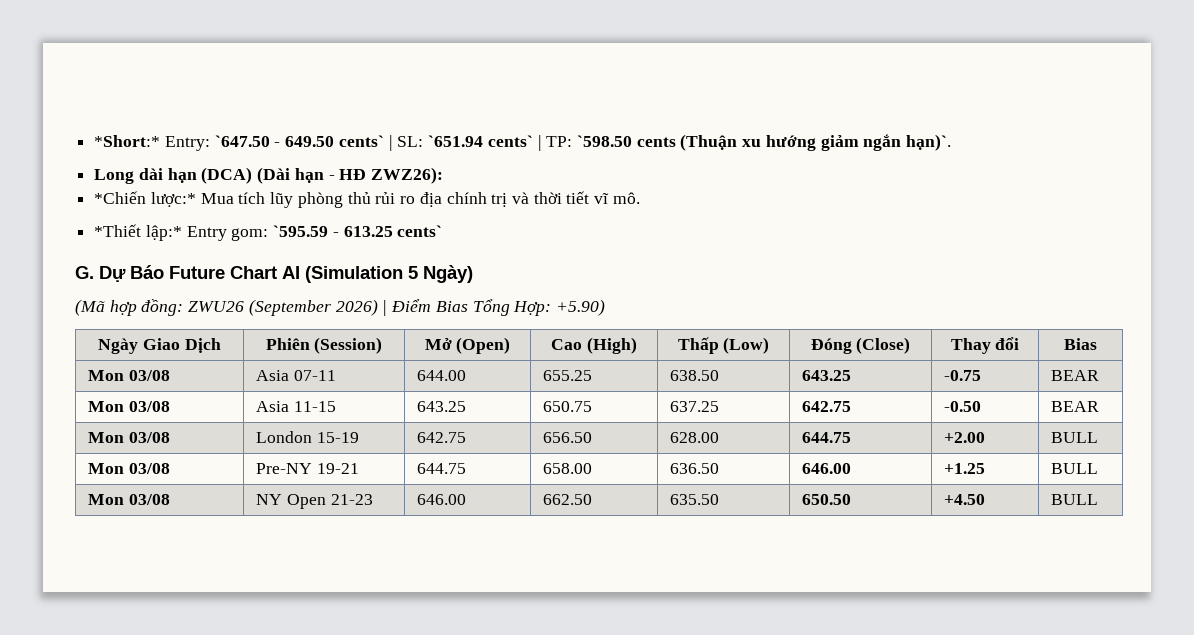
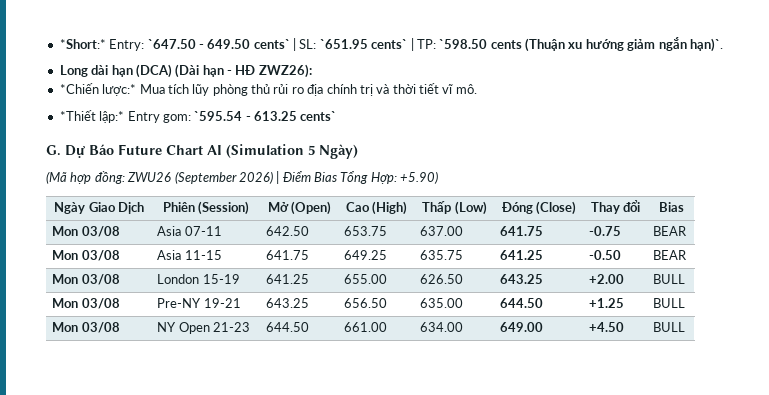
- *Short:* Entry: `647.50 - 649.50 cents` | SL: `651.94 cents` | TP: `598.50 cents (Thuận xu hướng giảm ngắn hạn)`.
+ *Short:* Entry: `647.50 - 649.50 cents` | SL: `651.95 cents` | TP: `598.50 cents (Thuận xu hướng giảm ngắn hạn)`.
- *Thiết lập:* Entry gom: `595.59 - 613.25 cents`
+ *Thiết lập:* Entry gom: `595.54 - 613.25 cents`
- Mon 03/08 | Asia 07-11 | 644.00 | 655.25 | 638.50 | 643.25 | -0.75 | BEAR
+ Mon 03/08 | Asia 07-11 | 642.50 | 653.75 | 637.00 | 641.75 | -0.75 | BEAR
- Mon 03/08 | Asia 11-15 | 643.25 | 650.75 | 637.25 | 642.75 | -0.50 | BEAR
+ Mon 03/08 | Asia 11-15 | 641.75 | 649.25 | 635.75 | 641.25 | -0.50 | BEAR
- Mon 03/08 | London 15-19 | 642.75 | 656.50 | 628.00 | 644.75 | +2.00 | BULL
+ Mon 03/08 | London 15-19 | 641.25 | 655.00 | 626.50 | 643.25 | +2.00 | BULL
- Mon 03/08 | Pre-NY 19-21 | 644.75 | 658.00 | 636.50 | 646.00 | +1.25 | BULL
+ Mon 03/08 | Pre-NY 19-21 | 643.25 | 656.50 | 635.00 | 644.50 | +1.25 | BULL
- Mon 03/08 | NY Open 21-23 | 646.00 | 662.50 | 635.50 | 650.50 | +4.50 | BULL
+ Mon 03/08 | NY Open 21-23 | 644.50 | 661.00 | 634.00 | 649.00 | +4.50 | BULL

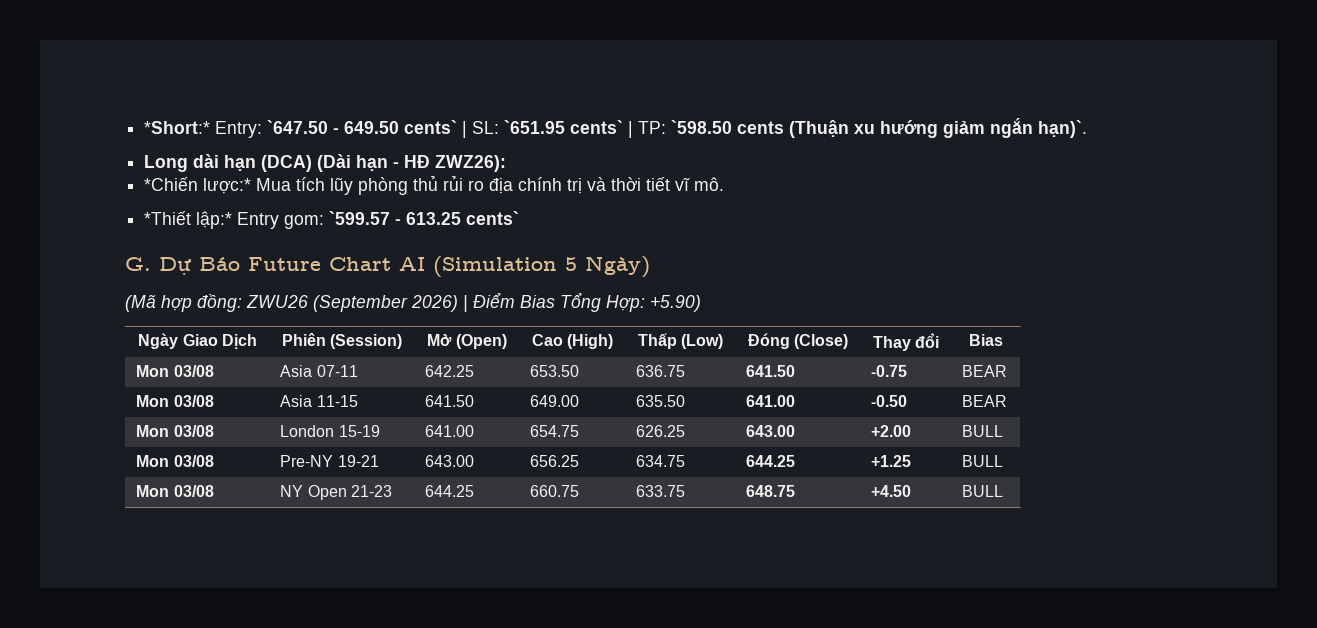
- *Thiết lập:* Entry gom: `595.54 - 613.25 cents`
+ *Thiết lập:* Entry gom: `599.57 - 613.25 cents`
- Mon 03/08 | Asia 07-11 | 642.50 | 653.75 | 637.00 | 641.75 | -0.75 | BEAR
+ Mon 03/08 | Asia 07-11 | 642.25 | 653.50 | 636.75 | 641.50 | -0.75 | BEAR
- Mon 03/08 | Asia 11-15 | 641.75 | 649.25 | 635.75 | 641.25 | -0.50 | BEAR
+ Mon 03/08 | Asia 11-15 | 641.50 | 649.00 | 635.50 | 641.00 | -0.50 | BEAR
- Mon 03/08 | London 15-19 | 641.25 | 655.00 | 626.50 | 643.25 | +2.00 | BULL
+ Mon 03/08 | London 15-19 | 641.00 | 654.75 | 626.25 | 643.00 | +2.00 | BULL
- Mon 03/08 | Pre-NY 19-21 | 643.25 | 656.50 | 635.00 | 644.50 | +1.25 | BULL
+ Mon 03/08 | Pre-NY 19-21 | 643.00 | 656.25 | 634.75 | 644.25 | +1.25 | BULL
- Mon 03/08 | NY Open 21-23 | 644.50 | 661.00 | 634.00 | 649.00 | +4.50 | BULL
+ Mon 03/08 | NY Open 21-23 | 644.25 | 660.75 | 633.75 | 648.75 | +4.50 | BULL

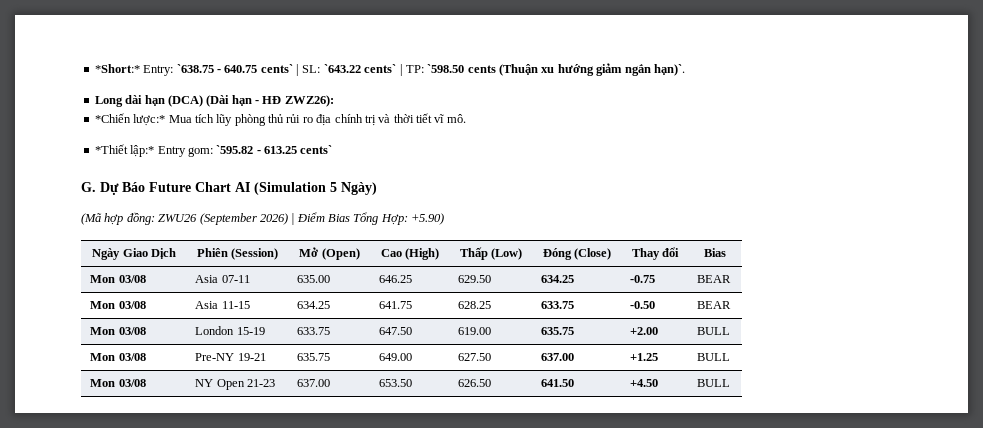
- *Short:* Entry: `647.50 - 649.50 cents` | SL: `651.95 cents` | TP: `598.50 cents (Thuận xu hướng giảm ngắn hạn)`.
+ *Short:* Entry: `638.75 - 640.75 cents` | SL: `643.22 cents` | TP: `598.50 cents (Thuận xu hướng giảm ngắn hạn)`.
- *Thiết lập:* Entry gom: `599.57 - 613.25 cents`
+ *Thiết lập:* Entry gom: `595.82 - 613.25 cents`
- Mon 03/08 | Asia 07-11 | 642.25 | 653.50 | 636.75 | 641.50 | -0.75 | BEAR
+ Mon 03/08 | Asia 07-11 | 635.00 | 646.25 | 629.50 | 634.25 | -0.75 | BEAR
- Mon 03/08 | Asia 11-15 | 641.50 | 649.00 | 635.50 | 641.00 | -0.50 | BEAR
+ Mon 03/08 | Asia 11-15 | 634.25 | 641.75 | 628.25 | 633.75 | -0.50 | BEAR
- Mon 03/08 | London 15-19 | 641.00 | 654.75 | 626.25 | 643.00 | +2.00 | BULL
+ Mon 03/08 | London 15-19 | 633.75 | 647.50 | 619.00 | 635.75 | +2.00 | BULL
- Mon 03/08 | Pre-NY 19-21 | 643.00 | 656.25 | 634.75 | 644.25 | +1.25 | BULL
+ Mon 03/08 | Pre-NY 19-21 | 635.75 | 649.00 | 627.50 | 637.00 | +1.25 | BULL
- Mon 03/08 | NY Open 21-23 | 644.25 | 660.75 | 633.75 | 648.75 | +4.50 | BULL
+ Mon 03/08 | NY Open 21-23 | 637.00 | 653.50 | 626.50 | 641.50 | +4.50 | BULL

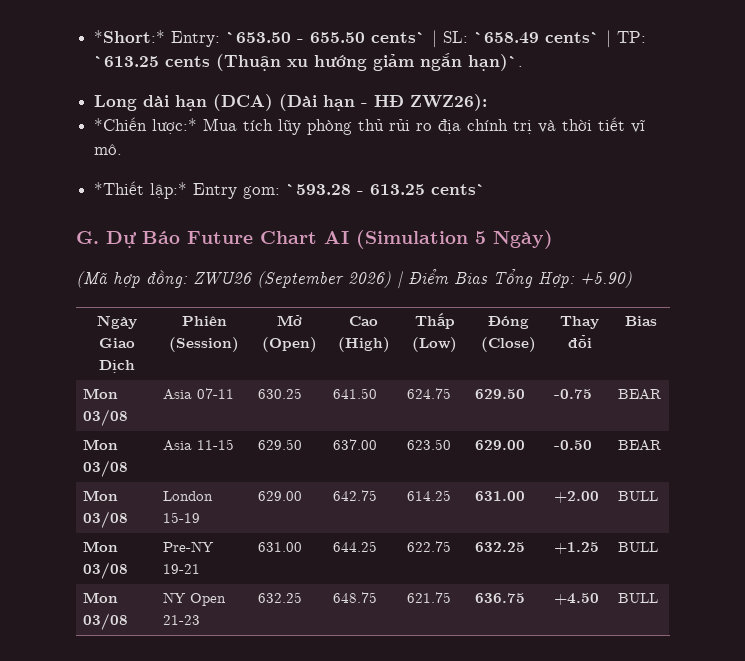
- *Short:* Entry: `638.75 - 640.75 cents` | SL: `643.22 cents` | TP: `598.50 cents (Thuận xu hướng giảm ngắn hạn)`.
+ *Short:* Entry: `653.50 - 655.50 cents` | SL: `658.49 cents` | TP: `613.25 cents (Thuận xu hướng giảm ngắn hạn)`.
- *Thiết lập:* Entry gom: `595.82 - 613.25 cents`
+ *Thiết lập:* Entry gom: `593.28 - 613.25 cents`
- Mon 03/08 | Asia 07-11 | 635.00 | 646.25 | 629.50 | 634.25 | -0.75 | BEAR
+ Mon 03/08 | Asia 07-11 | 630.25 | 641.50 | 624.75 | 629.50 | -0.75 | BEAR
- Mon 03/08 | Asia 11-15 | 634.25 | 641.75 | 628.25 | 633.75 | -0.50 | BEAR
+ Mon 03/08 | Asia 11-15 | 629.50 | 637.00 | 623.50 | 629.00 | -0.50 | BEAR
- Mon 03/08 | London 15-19 | 633.75 | 647.50 | 619.00 | 635.75 | +2.00 | BULL
+ Mon 03/08 | London 15-19 | 629.00 | 642.75 | 614.25 | 631.00 | +2.00 | BULL
- Mon 03/08 | Pre-NY 19-21 | 635.75 | 649.00 | 627.50 | 637.00 | +1.25 | BULL
+ Mon 03/08 | Pre-NY 19-21 | 631.00 | 644.25 | 622.75 | 632.25 | +1.25 | BULL
- Mon 03/08 | NY Open 21-23 | 637.00 | 653.50 | 626.50 | 641.50 | +4.50 | BULL
+ Mon 03/08 | NY Open 21-23 | 632.25 | 648.75 | 621.75 | 636.75 | +4.50 | BULL

